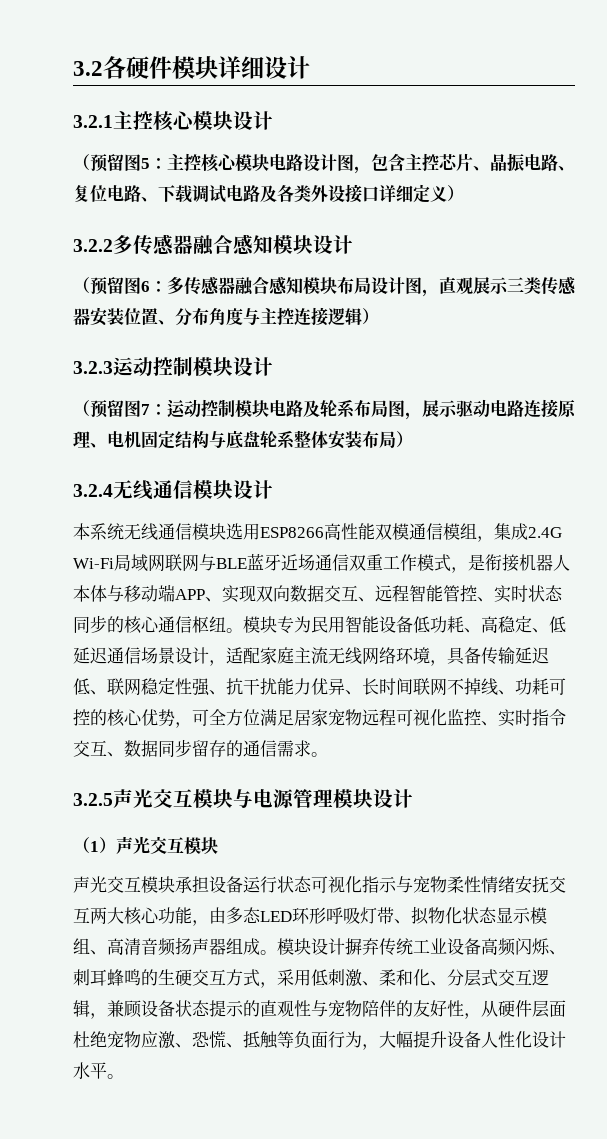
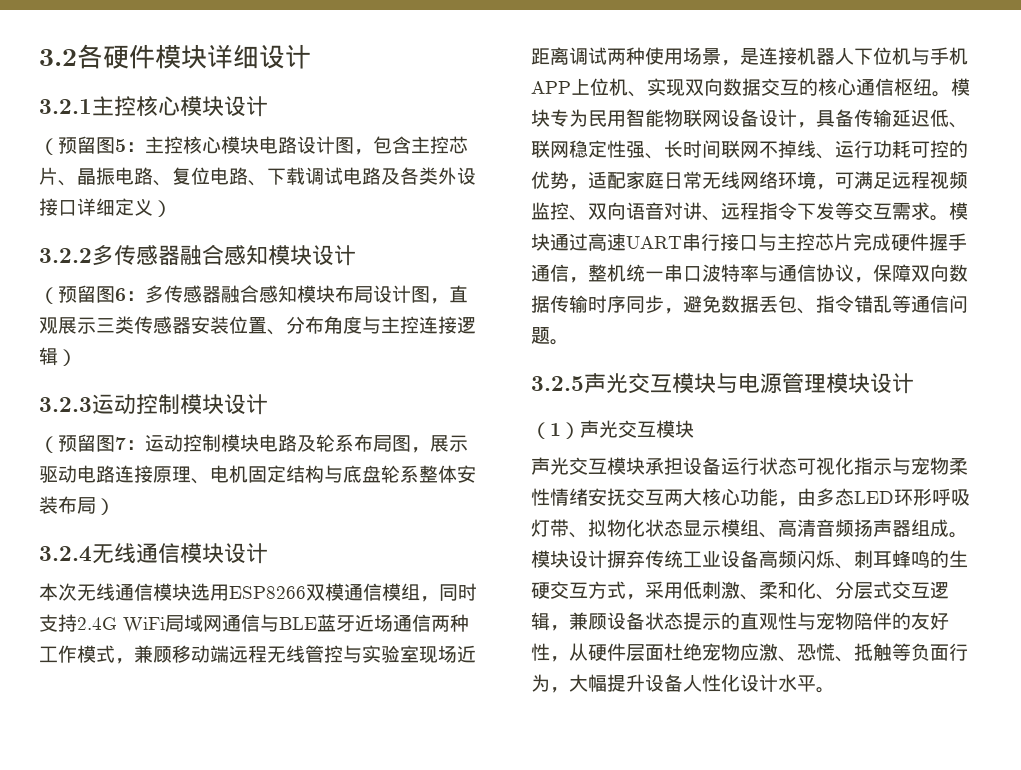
- 本系统无线通信模块选用ESP8266高性能双模通信模组，集成2.4G Wi-Fi局域网联网与BLE蓝牙近场通信双重工作模式，是衔接机器人本体与移动端APP、实现双向数据交互、远程智能管控、实时状态同步的核心通信枢纽。
+ 本次无线通信模块选用ESP8266双模通信模组，同时支持2.4G WiFi局域网通信与BLE蓝牙近场通信两种工作模式，兼顾移动端远程无线管控与实验室现场近距离调试两种使用场景，是连接机器人下位机与手机APP上位机、实现双向数据交互的核心通信枢纽。
- 模块专为民用智能设备低功耗、高稳定、低延迟通信场景设计，适配家庭主流无线网络环境，具备传输延迟低、联网稳定性强、抗干扰能力优异、长时间联网不掉线、功耗可控的核心优势，可全方位满足居家宠物远程可视化监控、实时指令交互、数据同步留存的通信需求。
+ 模块专为民用智能物联网设备设计，具备传输延迟低、联网稳定性强、长时间联网不掉线、运行功耗可控的优势，适配家庭日常无线网络环境，可满足远程视频监控、双向语音对讲、远程指令下发等交互需求。模块通过高速UART串行接口与主控芯片完成硬件握手通信，整机统一串口波特率与通信协议，保障双向数据传输时序同步，避免数据丢包、指令错乱等通信问题。

